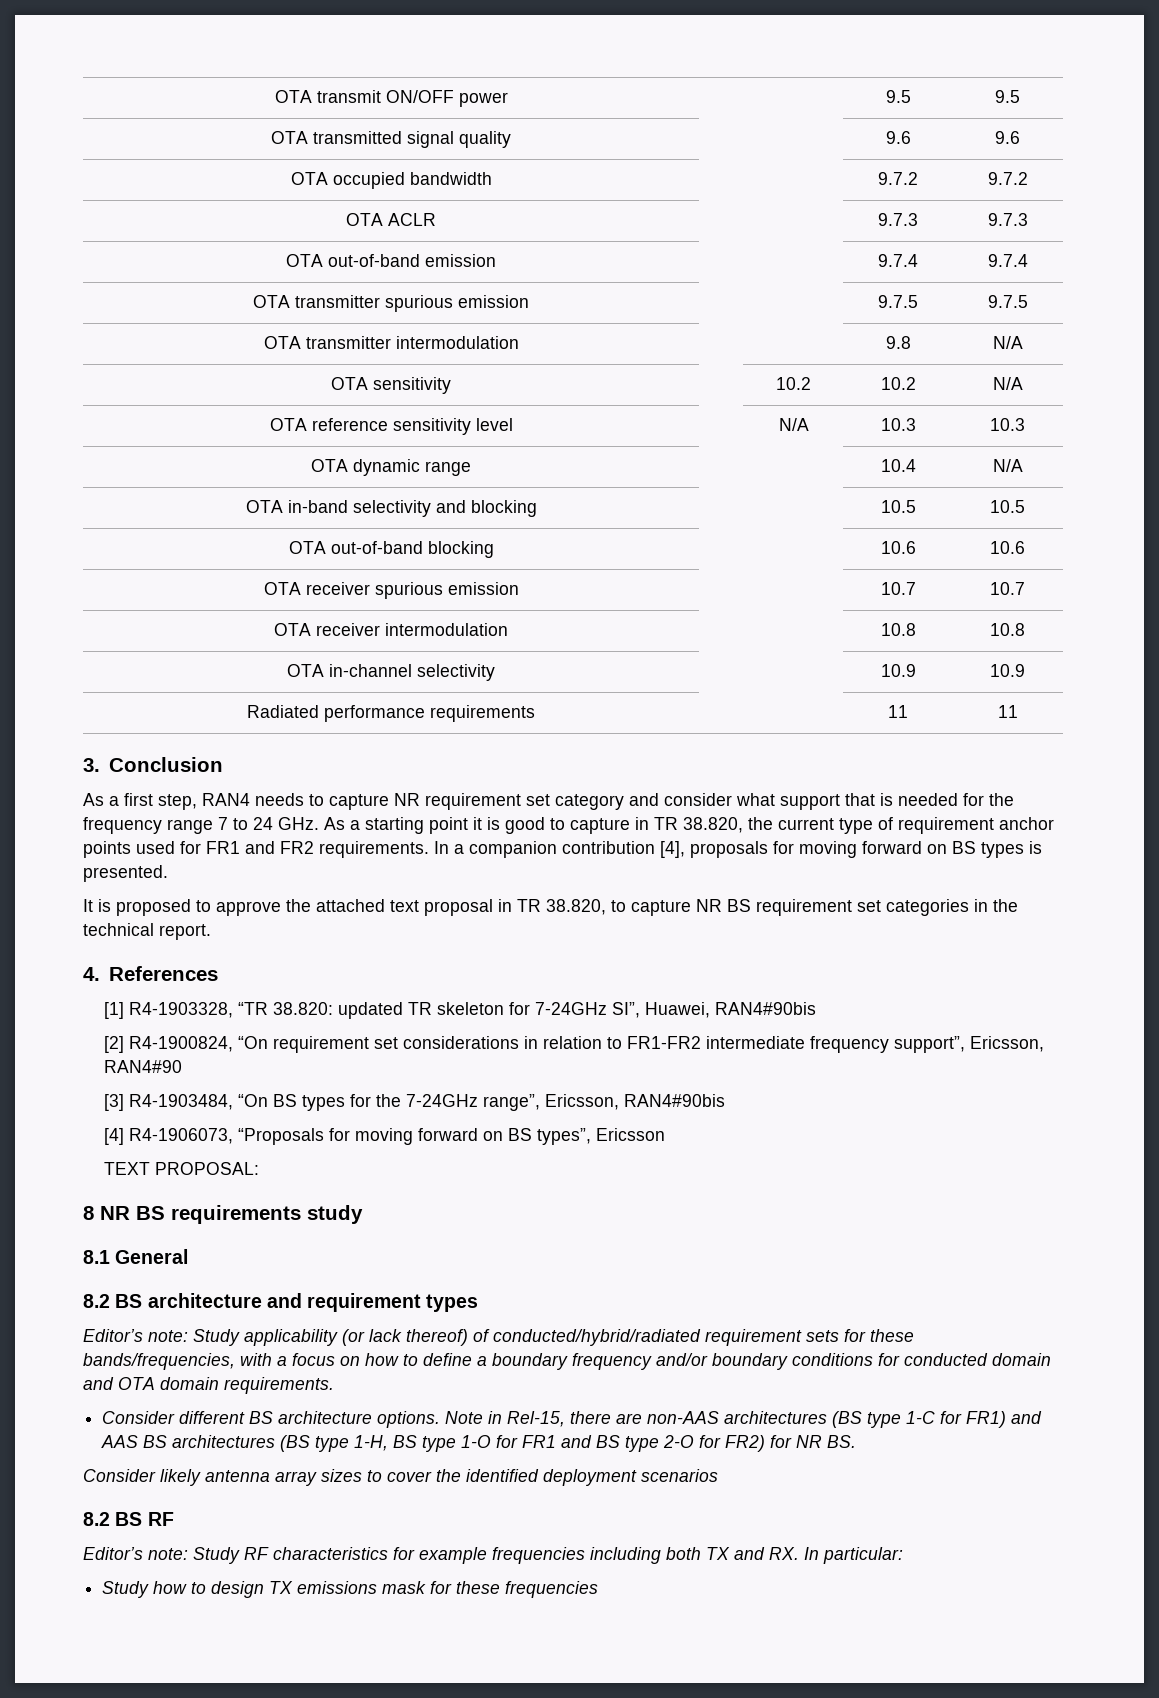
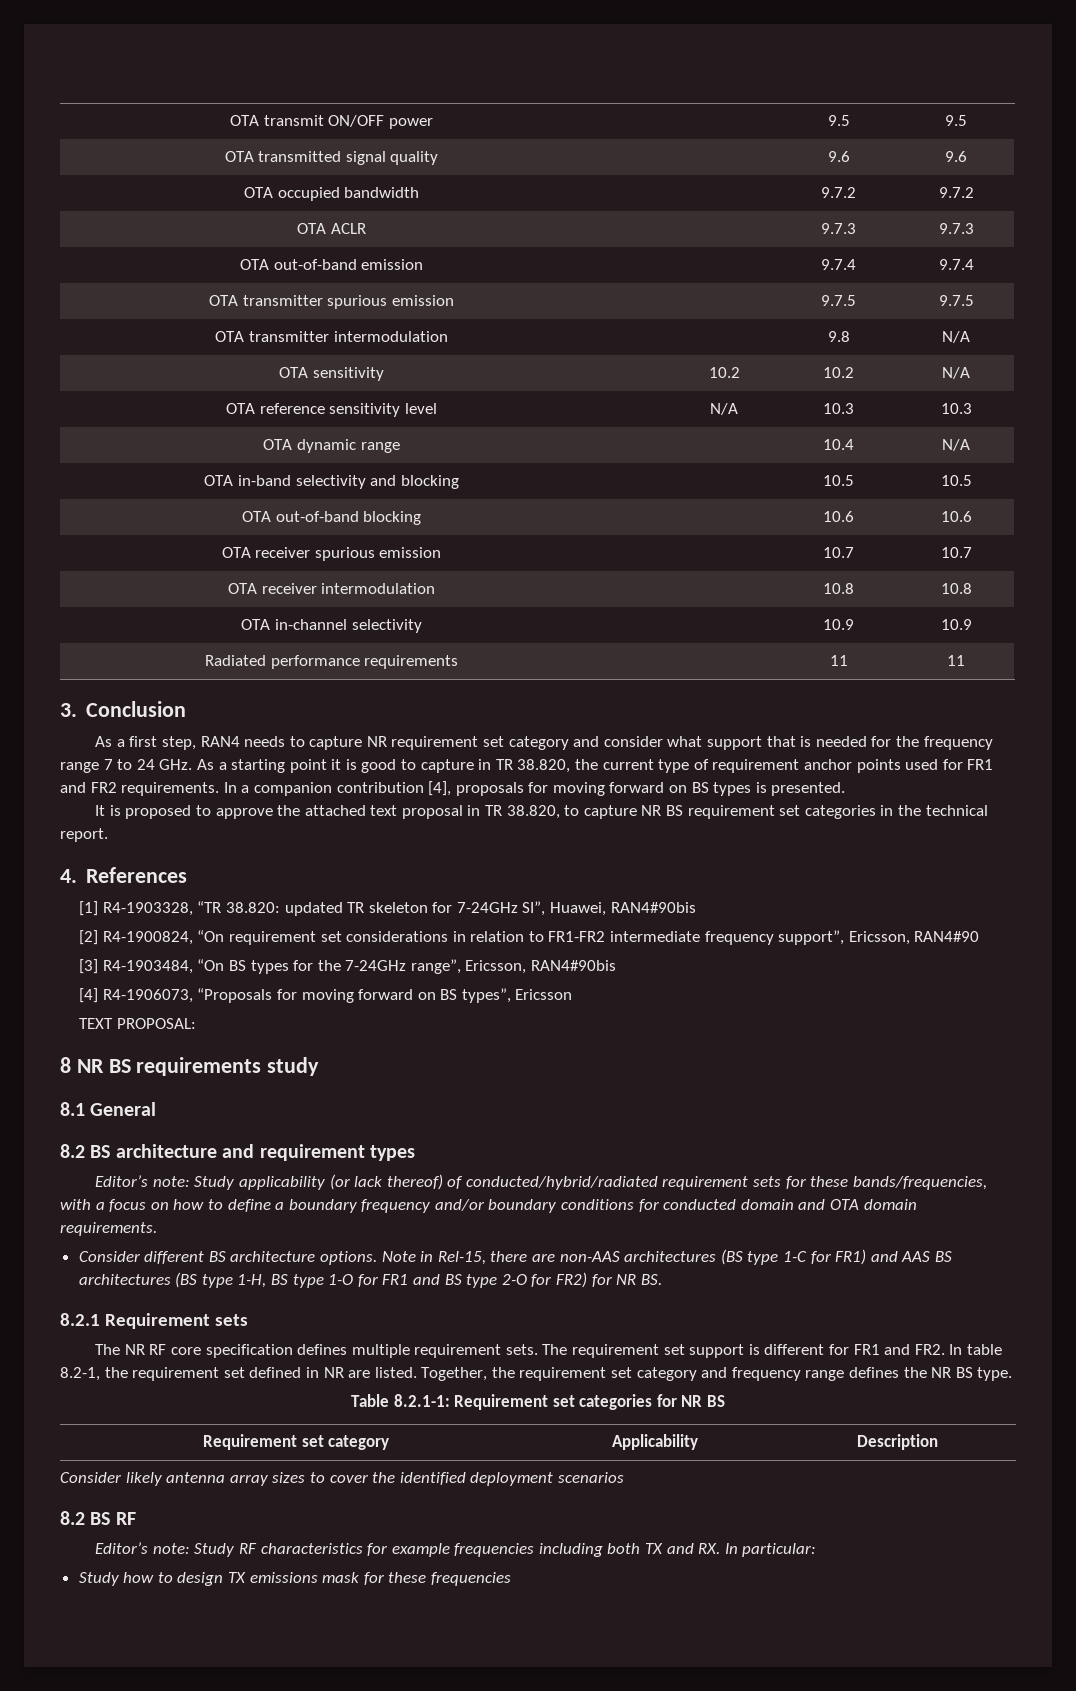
+ 8.2.1 Requirement sets
+ The NR RF core specification defines multiple requirement sets. The requirement set support is different for FR1 and FR2. In table 8.2-1, the requirement set defined in NR are listed. Together, the requirement set category and frequency range defines the NR BS type.
+ Table 8.2.1-1: Requirement set categories for NR BS
+ Requirement set category | Applicability | Description

